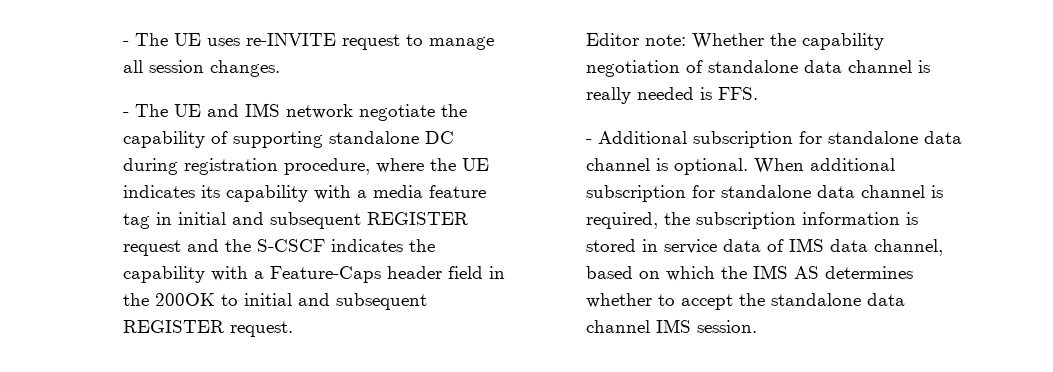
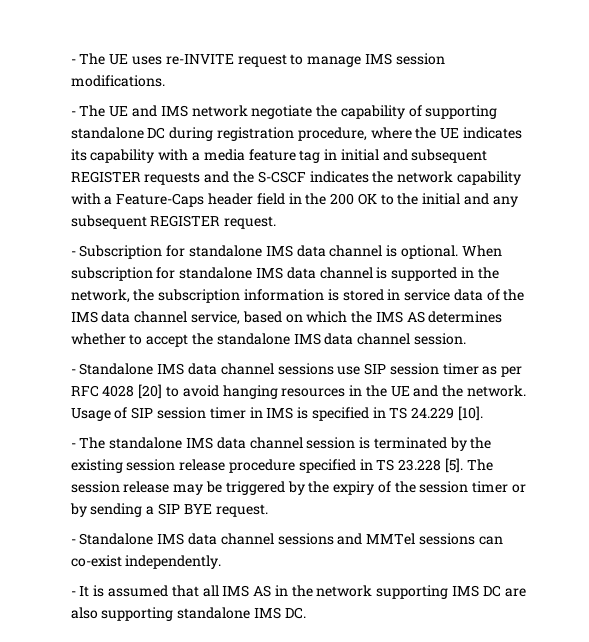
- - The UE uses re-INVITE request to manage all session changes.
+ - The UE uses re-INVITE request to manage IMS session modifications.
- - The UE and IMS network negotiate the capability of supporting standalone DC during registration procedure, where the UE indicates its capability with a media feature tag in initial and subsequent REGISTER request and the S-CSCF indicates the capability with a Feature-Caps header field in the 200OK to initial and subsequent REGISTER request.
+ - The UE and IMS network negotiate the capability of supporting standalone DC during registration procedure, where the UE indicates its capability with a media feature tag in initial and subsequent REGISTER requests and the S-CSCF indicates the network capability with a Feature-Caps header field in the 200 OK to the initial and any subsequent REGISTER request.
- Editor note: Whether the capability negotiation of standalone data channel is really needed is FFS.
- - Additional subscription for standalone data channel is optional.
+ - Subscription for standalone IMS data channel is optional.
- When additional subscription for standalone data channel is required, the subscription information is stored in service data of IMS data channel, based on which the IMS AS determines whether to accept the standalone data channel IMS session.
+ When subscription for standalone IMS data channel is supported in the network, the subscription information is stored in service data of the IMS data channel service, based on which the IMS AS determines whether to accept the standalone IMS data channel session.
+ - Standalone IMS data channel sessions use SIP session timer as per RFC 4028 [20] to avoid hanging resources in the UE and the network. Usage of SIP session timer in IMS is specified in TS 24.229 [10].
+ - The standalone IMS data channel session is terminated by the existing session release procedure specified in TS 23.228 [5]. The session release may be triggered by the expiry of the session timer or by sending a SIP BYE request.
+ - Standalone IMS data channel sessions and MMTel sessions can co-exist independently.
+ - It is assumed that all IMS AS in the network supporting IMS DC are also supporting standalone IMS DC.

